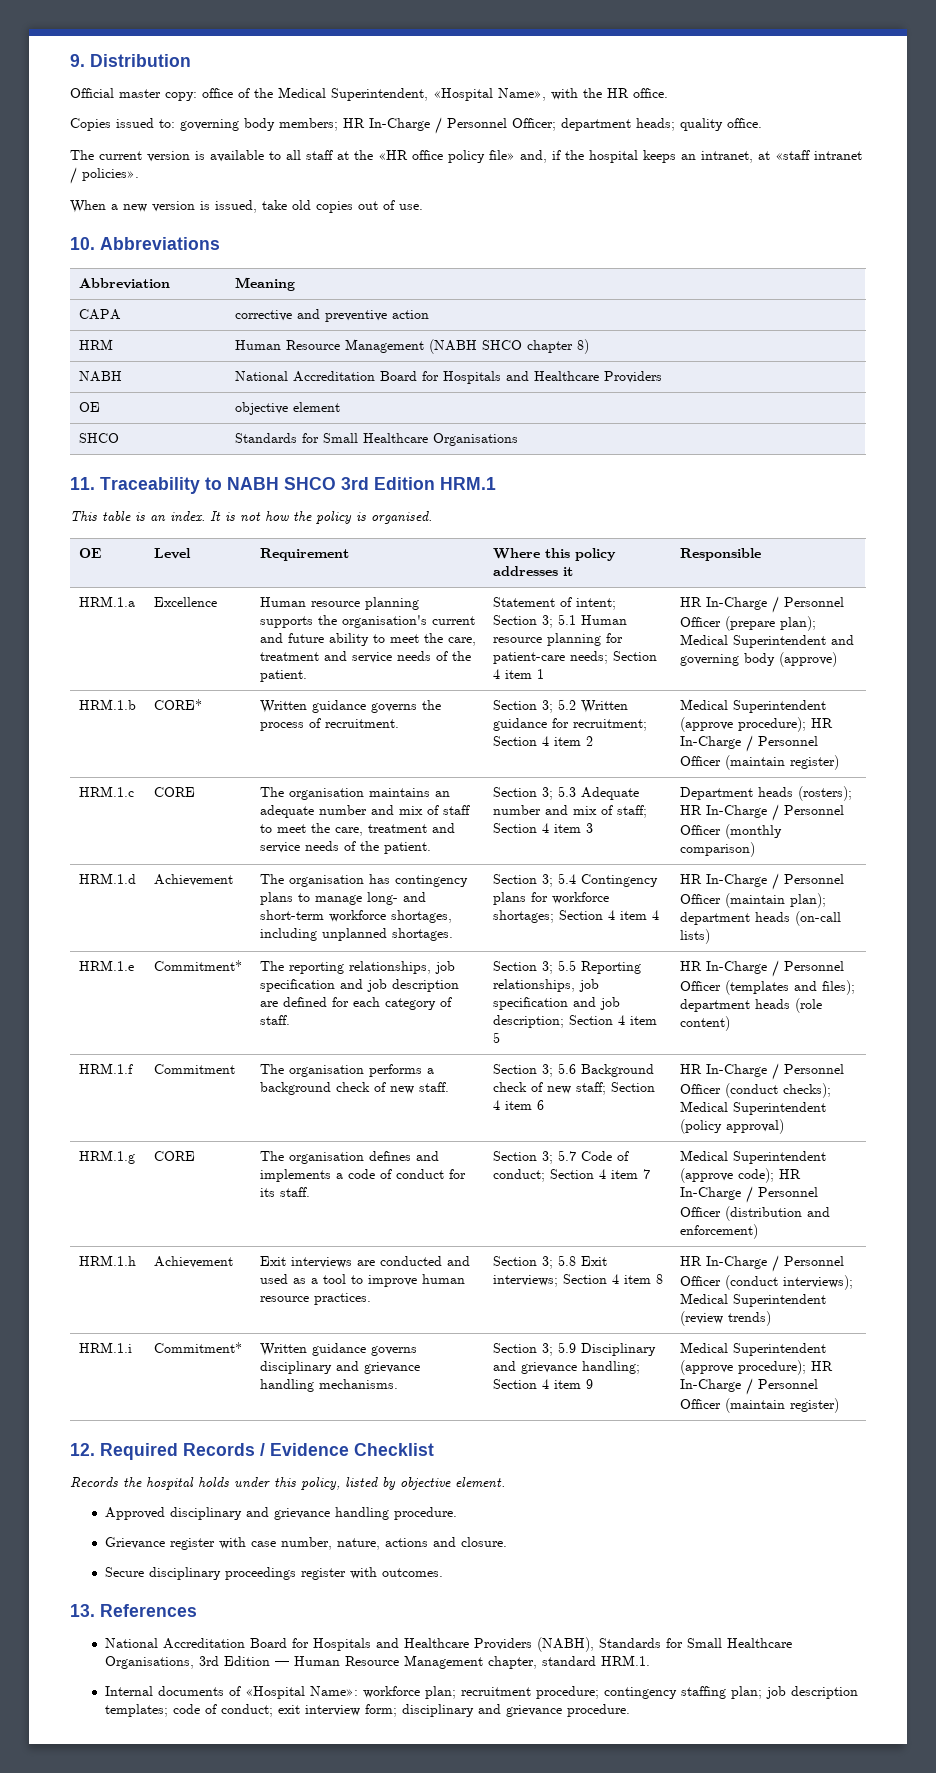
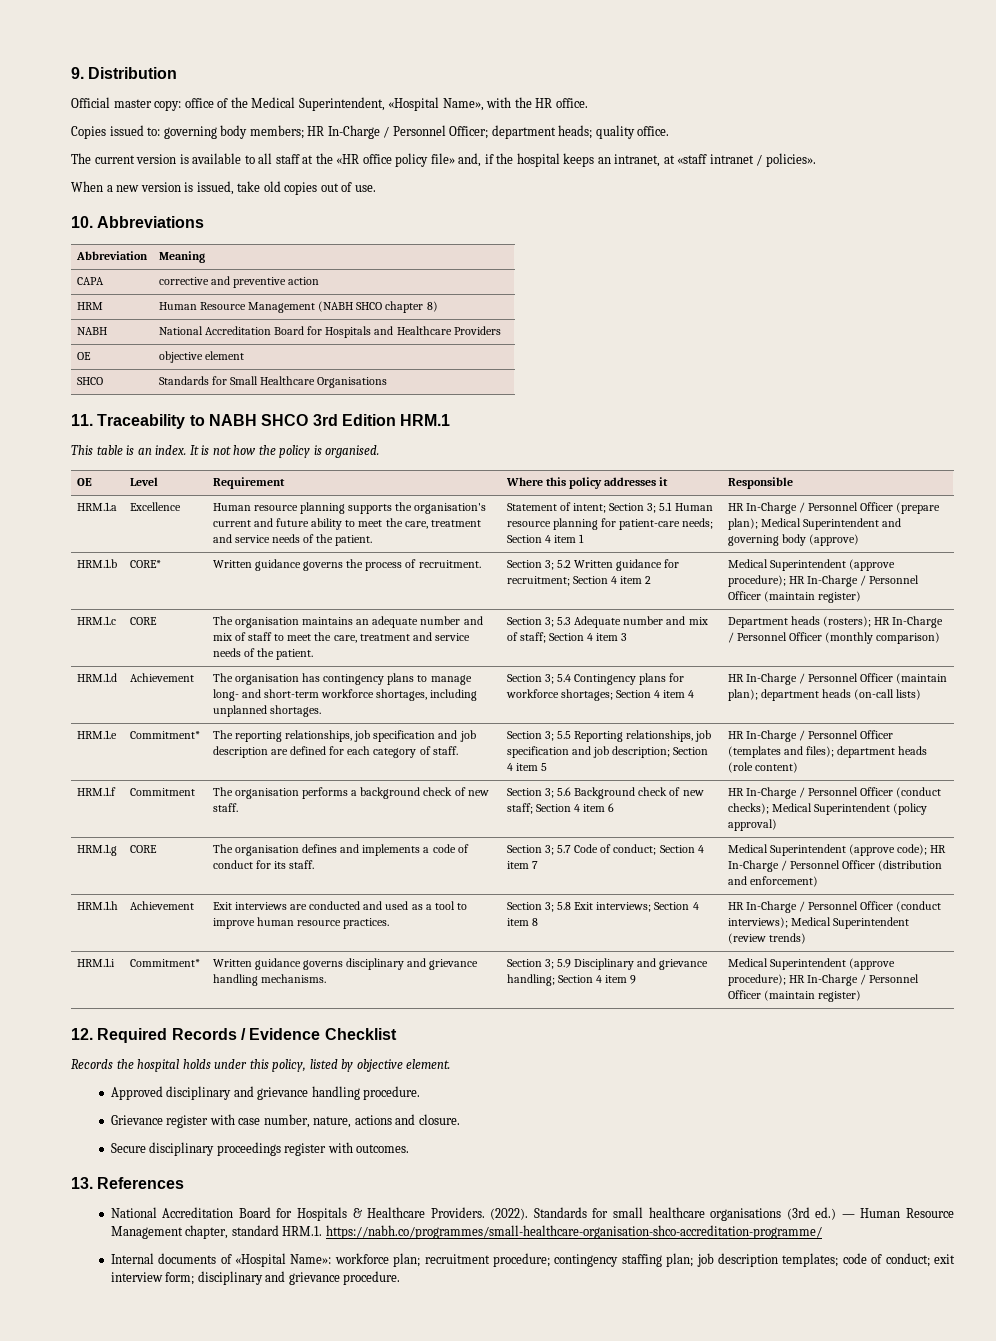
- National Accreditation Board for Hospitals and Healthcare Providers (NABH), Standards for Small Healthcare Organisations, 3rd Edition — Human Resource Management chapter, standard HRM.1.
+ National Accreditation Board for Hospitals & Healthcare Providers. (2022). Standards for small healthcare organisations (3rd ed.) — Human Resource Management chapter, standard HRM.1. https://nabh.co/programmes/small-healthcare-organisation-shco-accreditation-programme/

